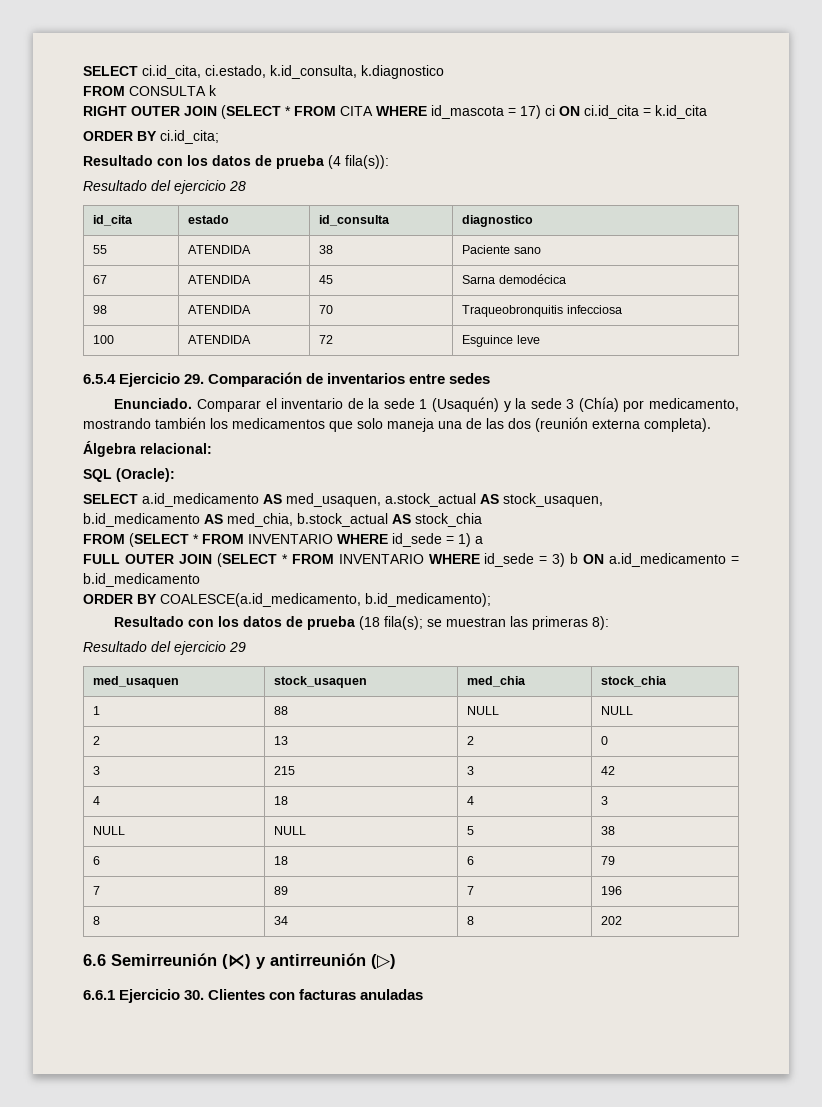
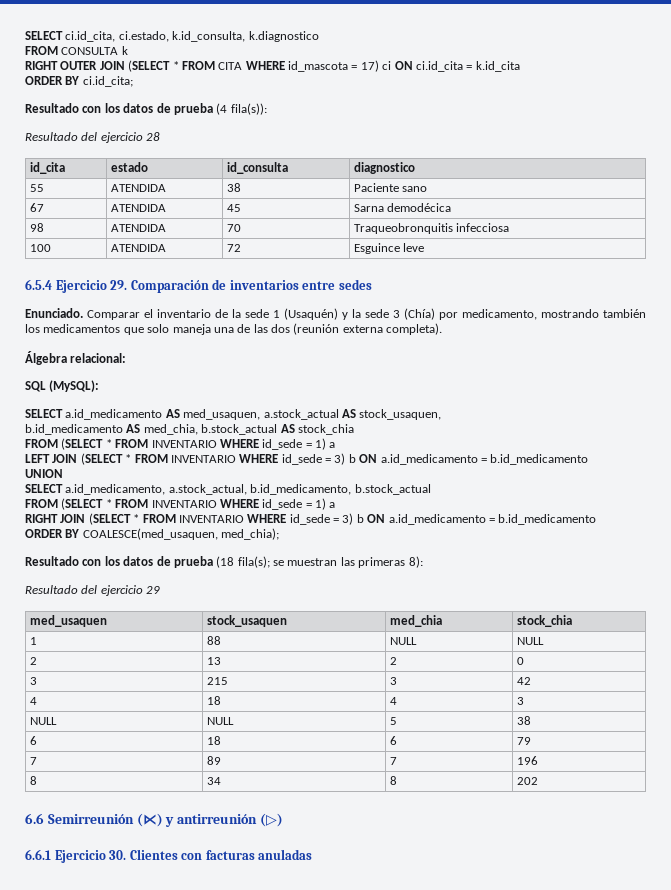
- SQL (Oracle):
+ SQL (MySQL):
- FULL OUTER JOIN (SELECT * FROM INVENTARIO WHERE id_sede = 3) b ON a.id_medicamento = b.id_medicamento
+ LEFT JOIN (SELECT * FROM INVENTARIO WHERE id_sede = 3) b ON a.id_medicamento = b.id_medicamento
+ UNION
+ SELECT a.id_medicamento, a.stock_actual, b.id_medicamento, b.stock_actual
+ FROM (SELECT * FROM INVENTARIO WHERE id_sede = 1) a
+ RIGHT JOIN (SELECT * FROM INVENTARIO WHERE id_sede = 3) b ON a.id_medicamento = b.id_medicamento
- ORDER BY COALESCE(a.id_medicamento, b.id_medicamento);
+ ORDER BY COALESCE(med_usaquen, med_chia);

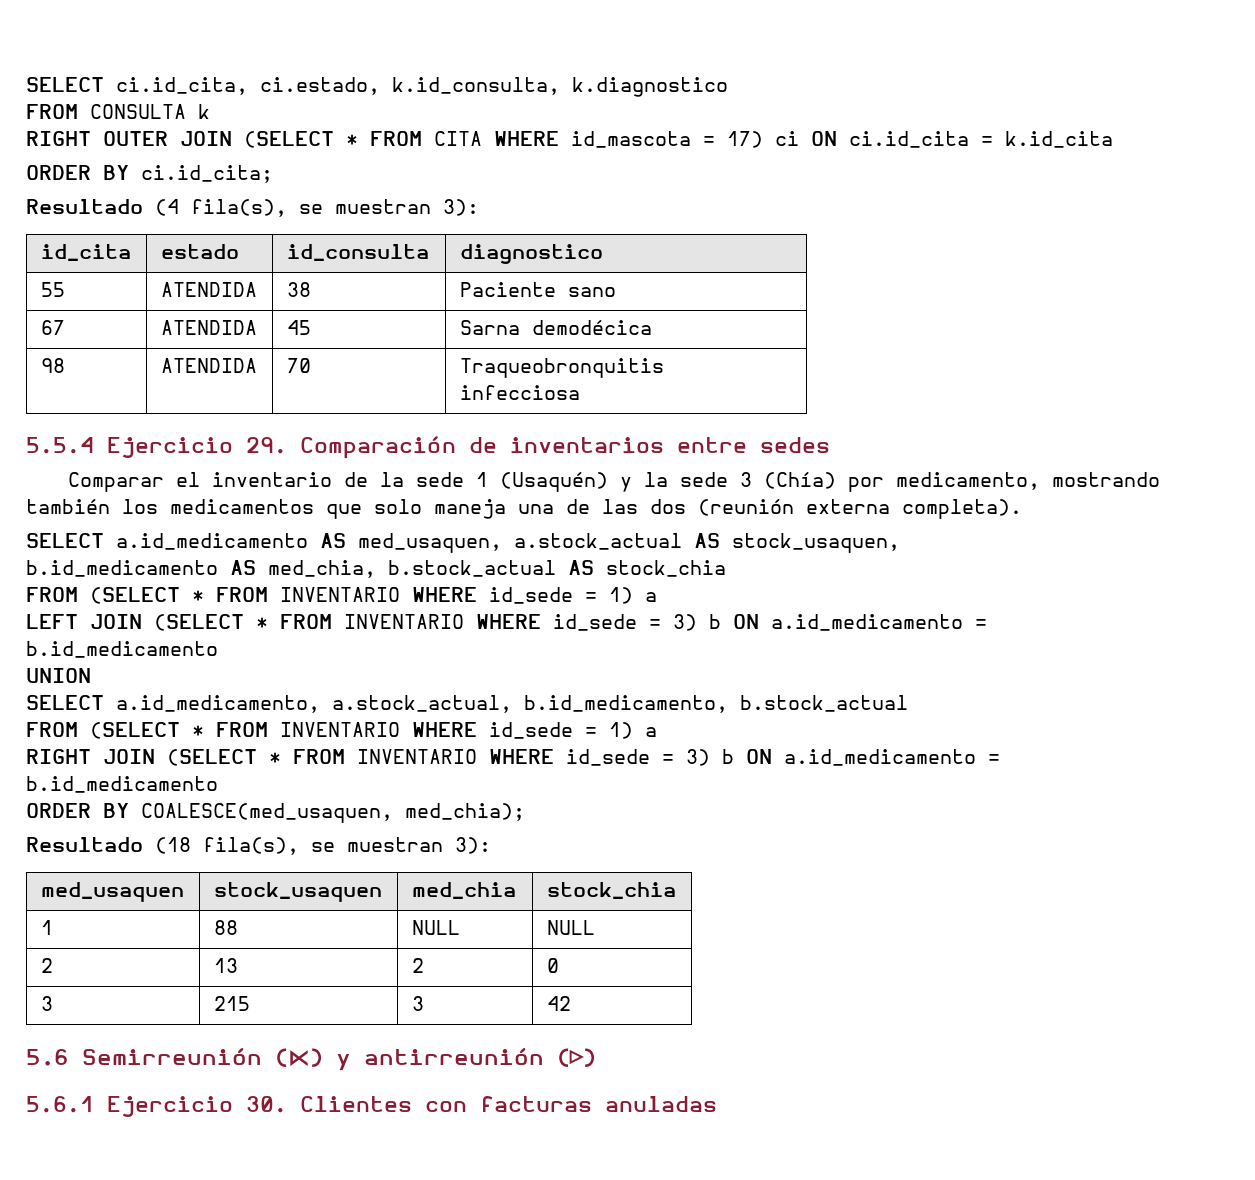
- Resultado con los datos de prueba (4 fila(s)):
- Resultado del ejercicio 28
+ Resultado (4 fila(s), se muestran 3):
- 100 | ATENDIDA | 72 | Esguince leve
- 6.5.4 Ejercicio 29. Comparación de inventarios entre sedes
+ 5.5.4 Ejercicio 29. Comparación de inventarios entre sedes
- Enunciado.
- Álgebra relacional:
- SQL (MySQL):
- Resultado con los datos de prueba (18 fila(s); se muestran las primeras 8):
- Resultado del ejercicio 29
+ Resultado (18 fila(s), se muestran 3):
- 4 | 18 | 4 | 3
- NULL | NULL | 5 | 38
- 6 | 18 | 6 | 79
- 7 | 89 | 7 | 196
- 8 | 34 | 8 | 202
- 6.6 Semirreunión (⋉) y antirreunión (▷)
+ 5.6 Semirreunión (⋉) y antirreunión (▷)
- 6.6.1 Ejercicio 30. Clientes con facturas anuladas
+ 5.6.1 Ejercicio 30. Clientes con facturas anuladas

